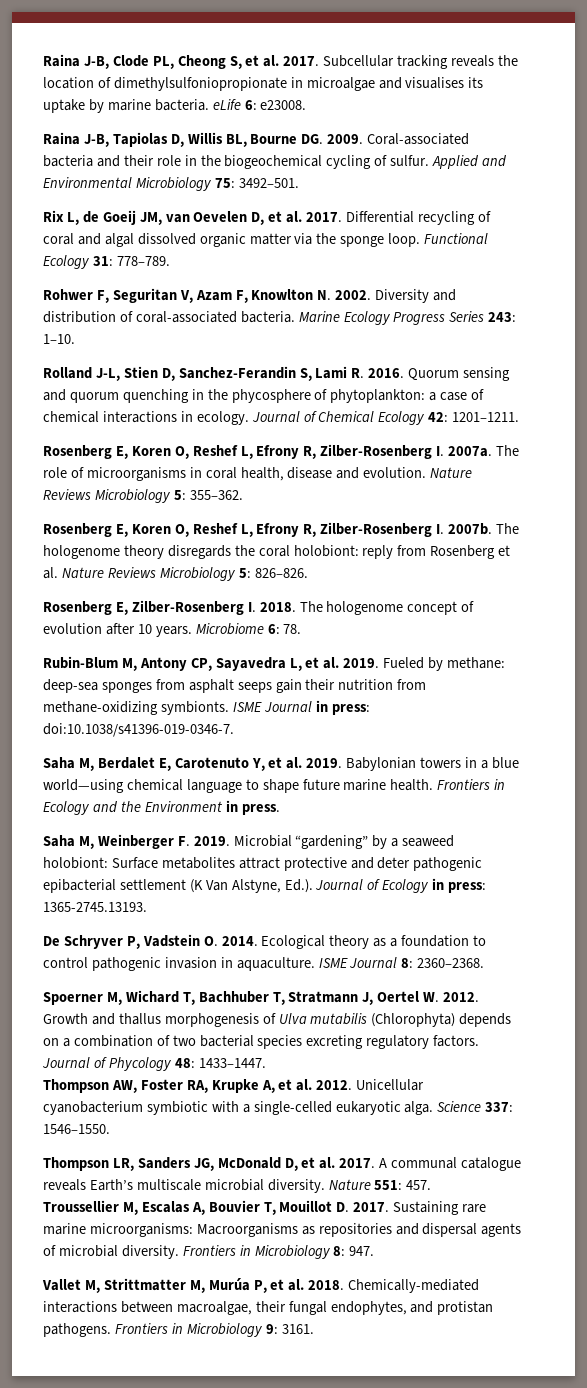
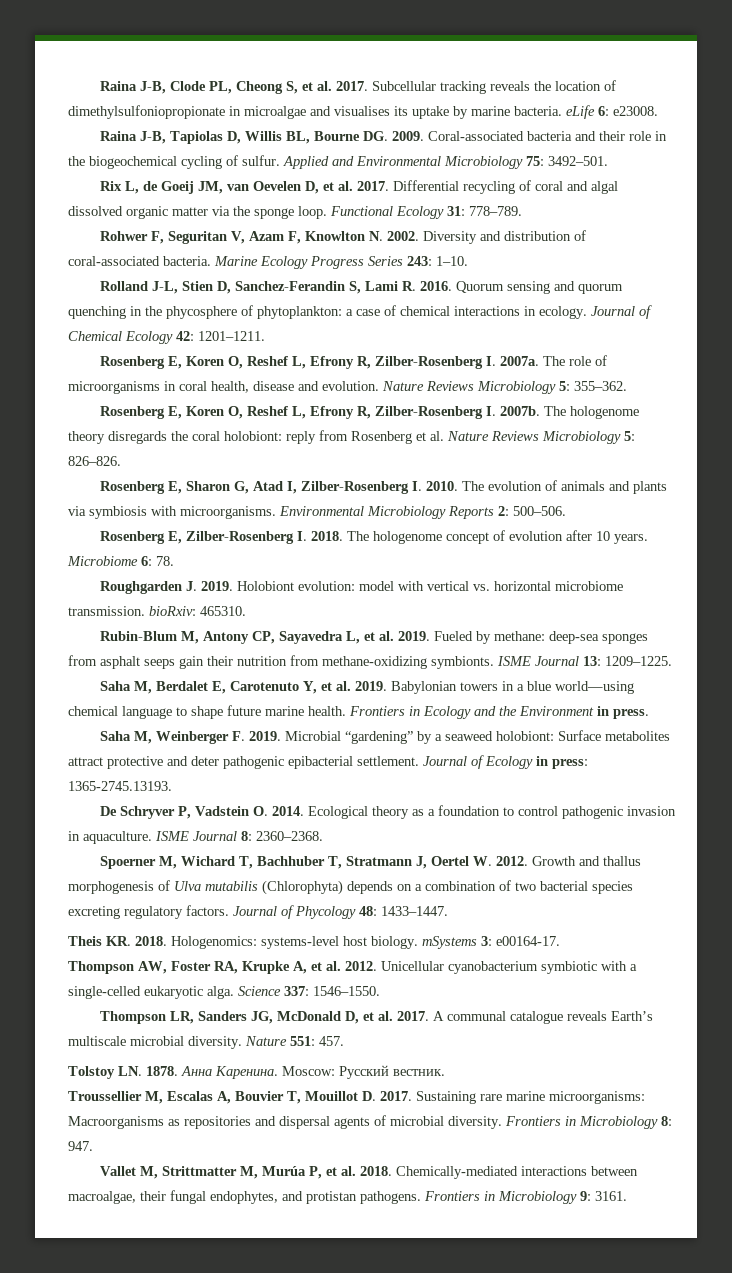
+ Rosenberg E, Sharon G, Atad I, Zilber-Rosenberg I. 2010. The evolution of animals and plants via symbiosis with microorganisms. Environmental Microbiology Reports 2: 500–506.
+ Roughgarden J. 2019. Holobiont evolution: model with vertical vs. horizontal microbiome transmission. bioRxiv: 465310.
- ISME Journal in press: doi:10.1038/s41396-019-0346-7.
+ ISME Journal 13: 1209–1225.
- Microbial “gardening” by a seaweed holobiont: Surface metabolites attract protective and deter pathogenic epibacterial settlement (K Van Alstyne, Ed.). Journal of Ecology in press: 1365-2745.13193.
+ Microbial “gardening” by a seaweed holobiont: Surface metabolites attract protective and deter pathogenic epibacterial settlement. Journal of Ecology in press: 1365-2745.13193.
+ Theis KR. 2018. Hologenomics: systems-level host biology. mSystems 3: e00164-17.
+ Tolstoy LN. 1878. Анна Каренина. Moscow: Русский вестник.

